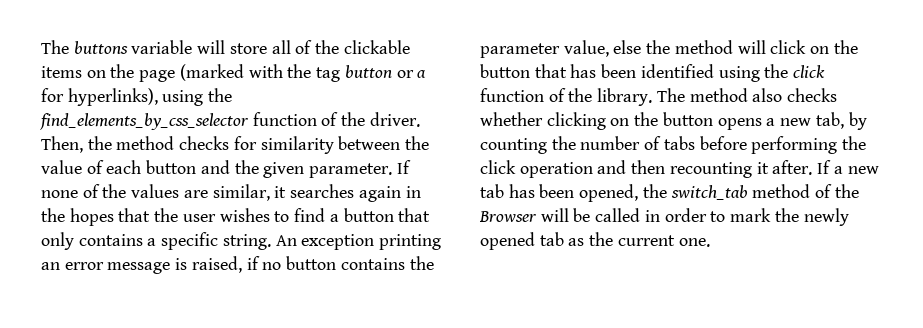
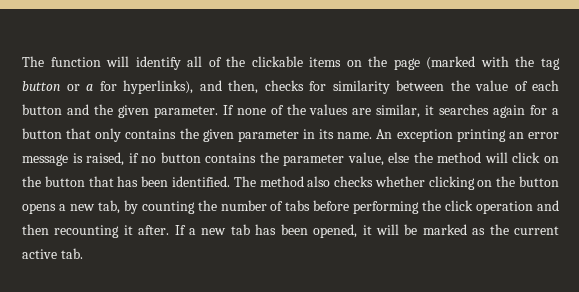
- The buttons variable will store all of the clickable items on the page (marked with the tag button or a for hyperlinks), using the find_elements_by_css_selector function of the driver. Then, the method checks for similarity between the value of each button and the given parameter.
+ The function will identify all of the clickable items on the page (marked with the tag button or a for hyperlinks), and then, checks for similarity between the value of each button and the given parameter.
- If none of the values are similar, it searches again in the hopes that the user wishes to find a button that only contains a specific string.
+ If none of the values are similar, it searches again for a button that only contains the given parameter in its name.
- An exception printing an error message is raised, if no button contains the parameter value, else the method will click on the button that has been identified using the click function of the library.
+ An exception printing an error message is raised, if no button contains the parameter value, else the method will click on the button that has been identified.
- If a new tab has been opened, the switch_tab method of the Browser will be called in order to mark the newly opened tab as the current one.
+ If a new tab has been opened, it will be marked as the current active tab.

